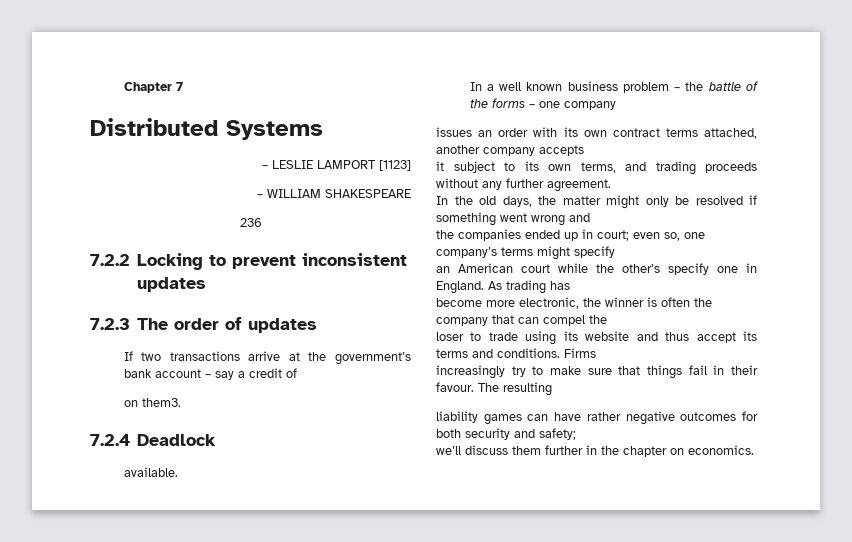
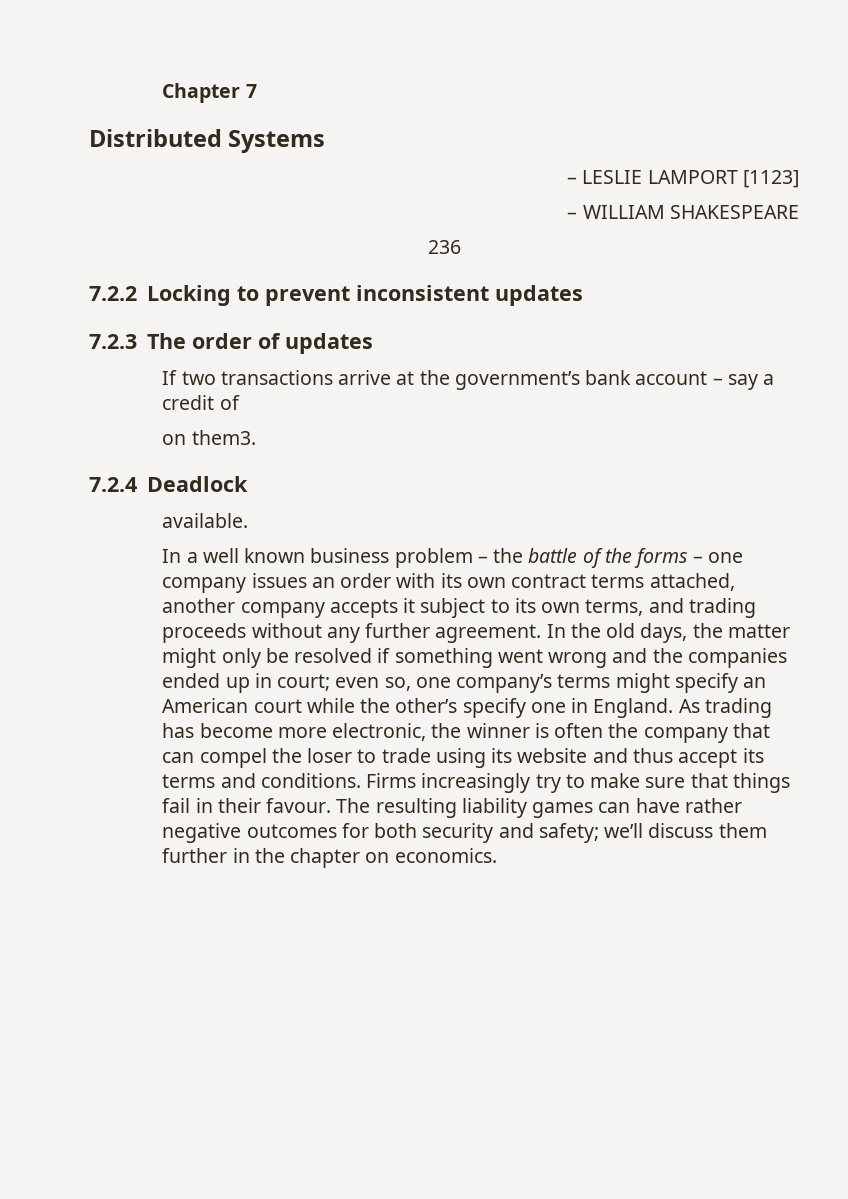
- In a well known business problem – the battle of the forms – one company
- issues an order with its own contract terms attached, another company accepts
- it subject to its own terms, and trading proceeds without any further agreement.
- In the old days, the matter might only be resolved if something went wrong and
- the companies ended up in court;
+ In a well known business problem – the battle of the forms – one company issues an order with its own contract terms attached, another company accepts it subject to its own terms, and trading proceeds without any further agreement. In the old days, the matter might only be resolved if something went wrong and the companies ended up in court;
- even so, one company’s terms might specify
- an American court while the other’s specify one in England.
+ even so, one company’s terms might specify an American court while the other’s specify one in England.
- As trading has
- become more electronic, the winner is often the company that can compel the
- loser to trade using its website and thus accept its terms and conditions.
+ As trading has become more electronic, the winner is often the company that can compel the loser to trade using its website and thus accept its terms and conditions.
- Firms
- increasingly try to make sure that things fail in their favour.
+ Firms increasingly try to make sure that things fail in their favour.
- The resulting
- liability games can have rather negative outcomes for both security and safety;
- we’ll discuss them further in the chapter on economics.
+ The resulting liability games can have rather negative outcomes for both security and safety; we’ll discuss them further in the chapter on economics.

